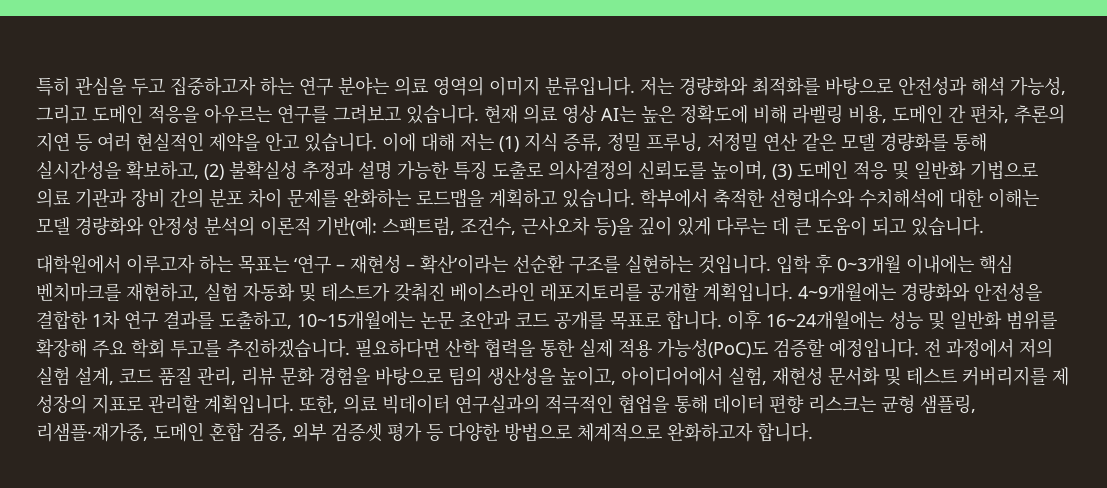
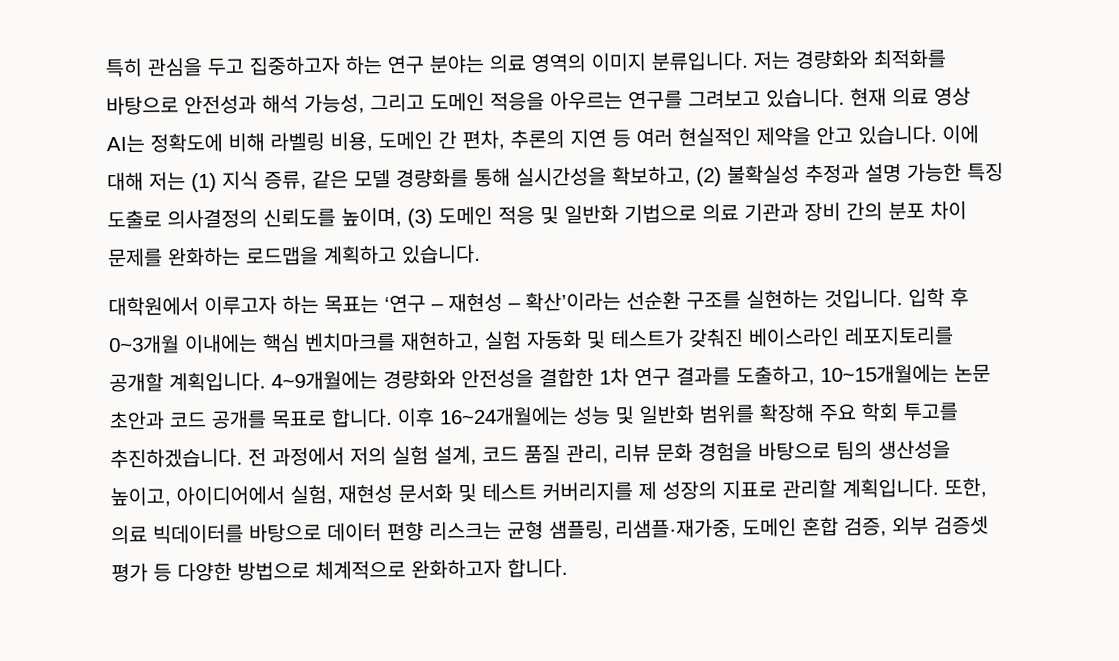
- 현재 의료 영상 AI는 높은 정확도에 비해 라벨링 비용, 도메인 간 편차, 추론의 지연 등 여러 현실적인 제약을 안고 있습니다.
+ 현재 의료 영상 AI는 정확도에 비해 라벨링 비용, 도메인 간 편차, 추론의 지연 등 여러 현실적인 제약을 안고 있습니다.
- 이에 대해 저는 (1) 지식 증류, 정밀 프루닝, 저정밀 연산 같은 모델 경량화를 통해 실시간성을 확보하고, (2) 불확실성 추정과 설명 가능한 특징 도출로 의사결정의 신뢰도를 높이며, (3) 도메인 적응 및 일반화 기법으로 의료 기관과 장비 간의 분포 차이 문제를 완화하는 로드맵을 계획하고 있습니다. 학부에서 축적한 선형대수와 수치해석에 대한 이해는 모델 경량화와 안정성 분석의 이론적 기반(예: 스펙트럼, 조건수, 근사오차 등)을 깊이 있게 다루는 데 큰 도움이 되고 있습니다.
+ 이에 대해 저는 (1) 지식 증류, 같은 모델 경량화를 통해 실시간성을 확보하고, (2) 불확실성 추정과 설명 가능한 특징 도출로 의사결정의 신뢰도를 높이며, (3) 도메인 적응 및 일반화 기법으로 의료 기관과 장비 간의 분포 차이 문제를 완화하는 로드맵을 계획하고 있습니다.
- 필요하다면 산학 협력을 통한 실제 적용 가능성(PoC)도 검증할 예정입니다.
- 또한, 의료 빅데이터 연구실과의 적극적인 협업을 통해 데이터 편향 리스크는 균형 샘플링, 리샘플·재가중, 도메인 혼합 검증, 외부 검증셋 평가 등 다양한 방법으로 체계적으로 완화하고자 합니다.
+ 또한, 의료 빅데이터를 바탕으로 데이터 편향 리스크는 균형 샘플링, 리샘플·재가중, 도메인 혼합 검증, 외부 검증셋 평가 등 다양한 방법으로 체계적으로 완화하고자 합니다.

